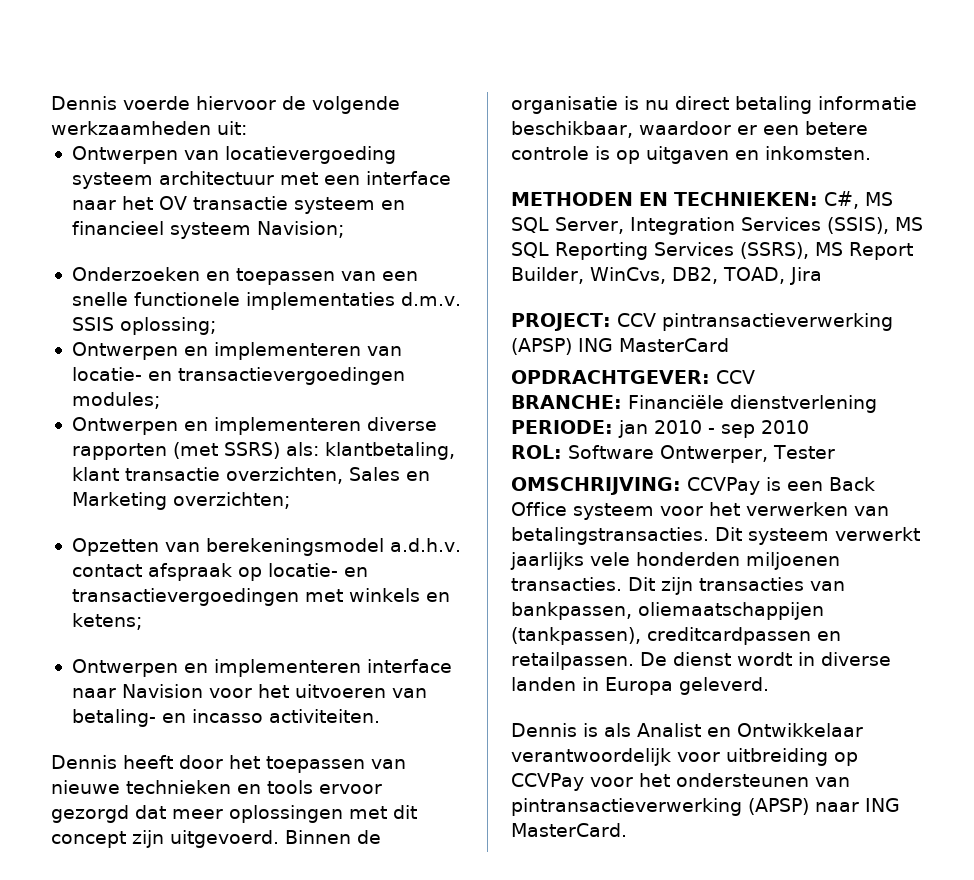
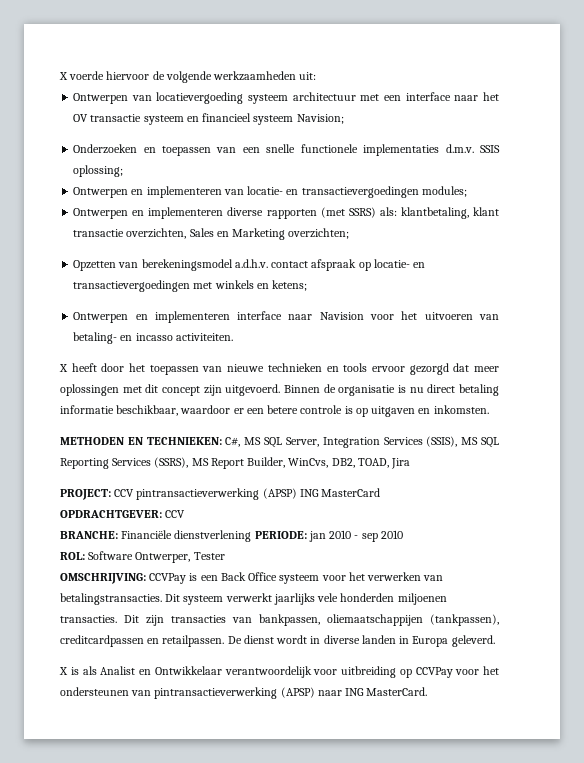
- Dennis voerde hiervoor de volgende werkzaamheden uit:
+ X voerde hiervoor de volgende werkzaamheden uit:
- Dennis heeft door het toepassen van nieuwe technieken en tools ervoor gezorgd dat meer oplossingen met dit concept zijn uitgevoerd.
+ X heeft door het toepassen van nieuwe technieken en tools ervoor gezorgd dat meer oplossingen met dit concept zijn uitgevoerd.
- Dennis is als Analist en Ontwikkelaar verantwoordelijk voor uitbreiding op CCVPay voor het ondersteunen van pintransactieverwerking (APSP) naar ING MasterCard.
+ X is als Analist en Ontwikkelaar verantwoordelijk voor uitbreiding op CCVPay voor het ondersteunen van pintransactieverwerking (APSP) naar ING MasterCard.

